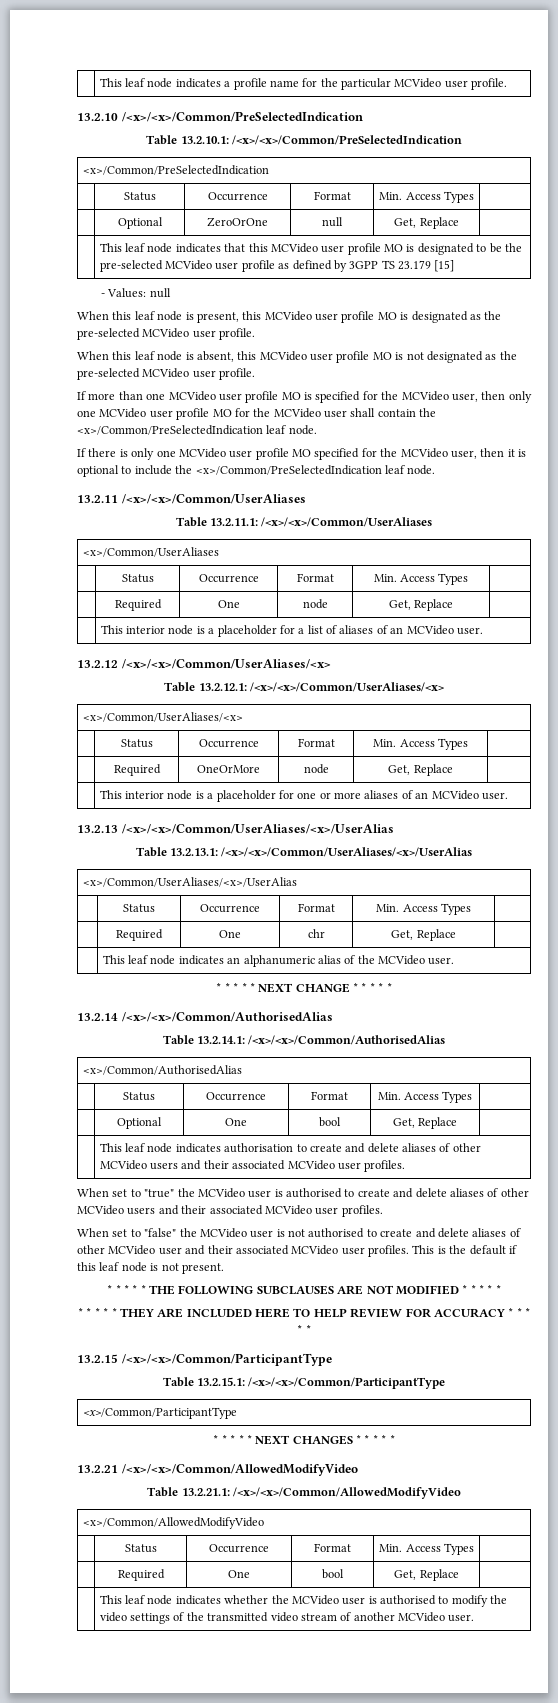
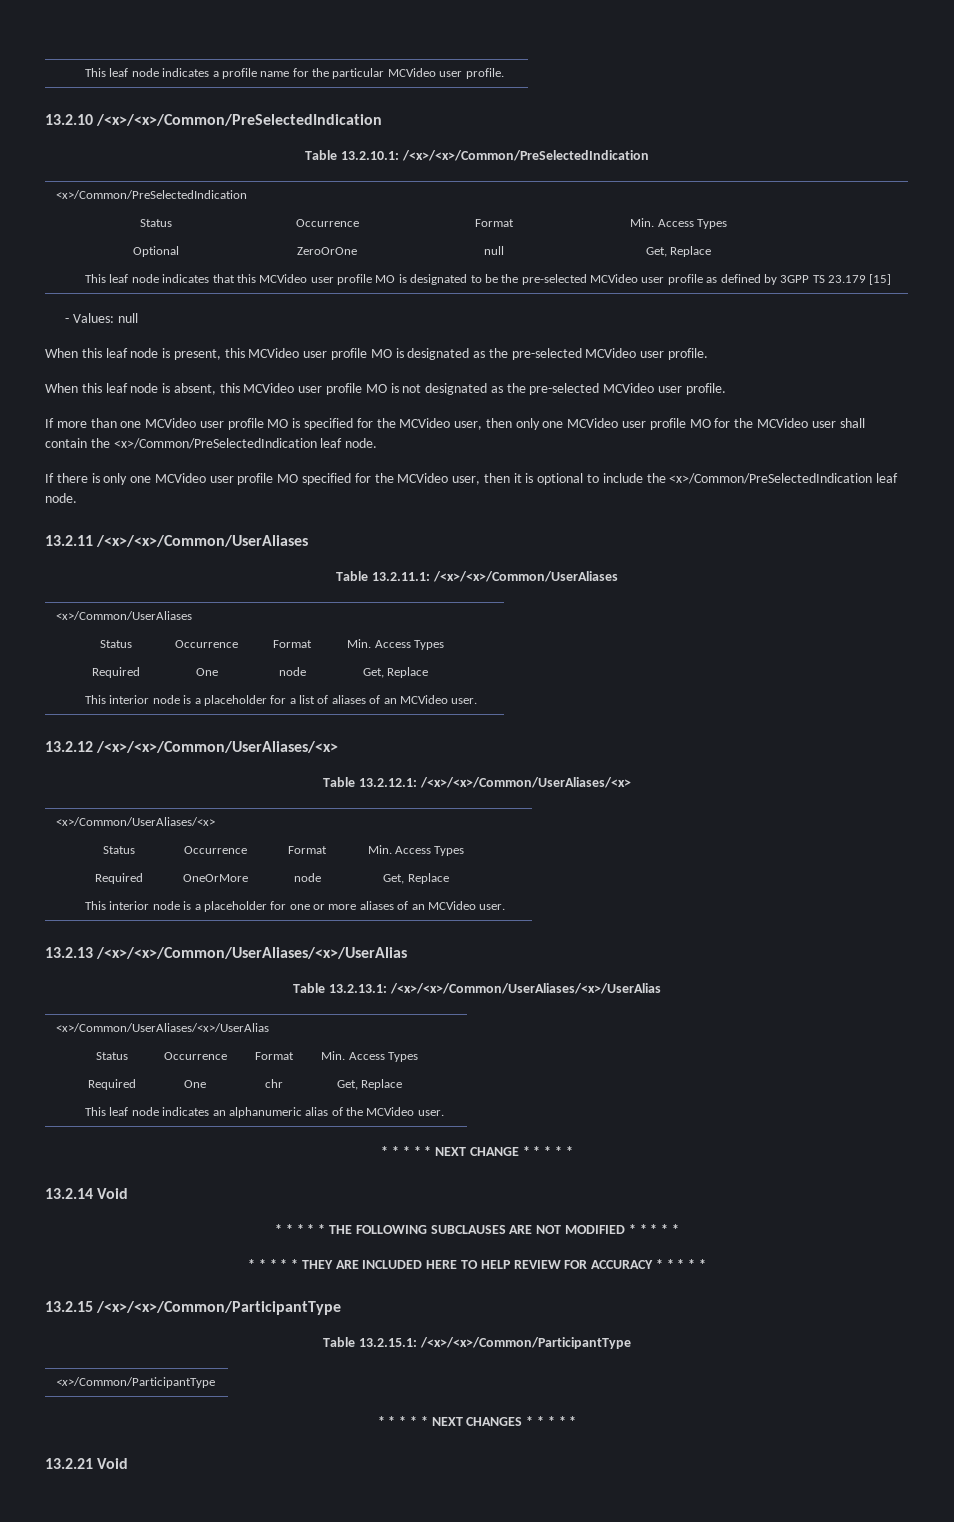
- 13.2.14 /<x>/<x>/Common/AuthorisedAlias
- Table 13.2.14.1: /<x>/<x>/Common/AuthorisedAlias
- <x>/Common/AuthorisedAlias
- | Status | Occurrence | Format | Min. Access Types |
- | Optional | One | bool | Get, Replace |
- | This leaf node indicates authorisation to create and delete aliases of other MCVideo users and their associated MCVideo user profiles.
- When set to "true" the MCVideo user is authorised to create and delete aliases of other MCVideo users and their associated MCVideo user profiles.
- When set to "false" the MCVideo user is not authorised to create and delete aliases of other MCVideo user and their associated MCVideo user profiles. This is the default if this leaf node is not present.
+ 13.2.14 Void
- 13.2.21 /<x>/<x>/Common/AllowedModifyVideo
- Table 13.2.21.1: /<x>/<x>/Common/AllowedModifyVideo
- <x>/Common/AllowedModifyVideo
- | Status | Occurrence | Format | Min. Access Types |
- | Required | One | bool | Get, Replace |
- | This leaf node indicates whether the MCVideo user is authorised to modify the video settings of the transmitted video stream of another MCVideo user.
+ 13.2.21 Void

